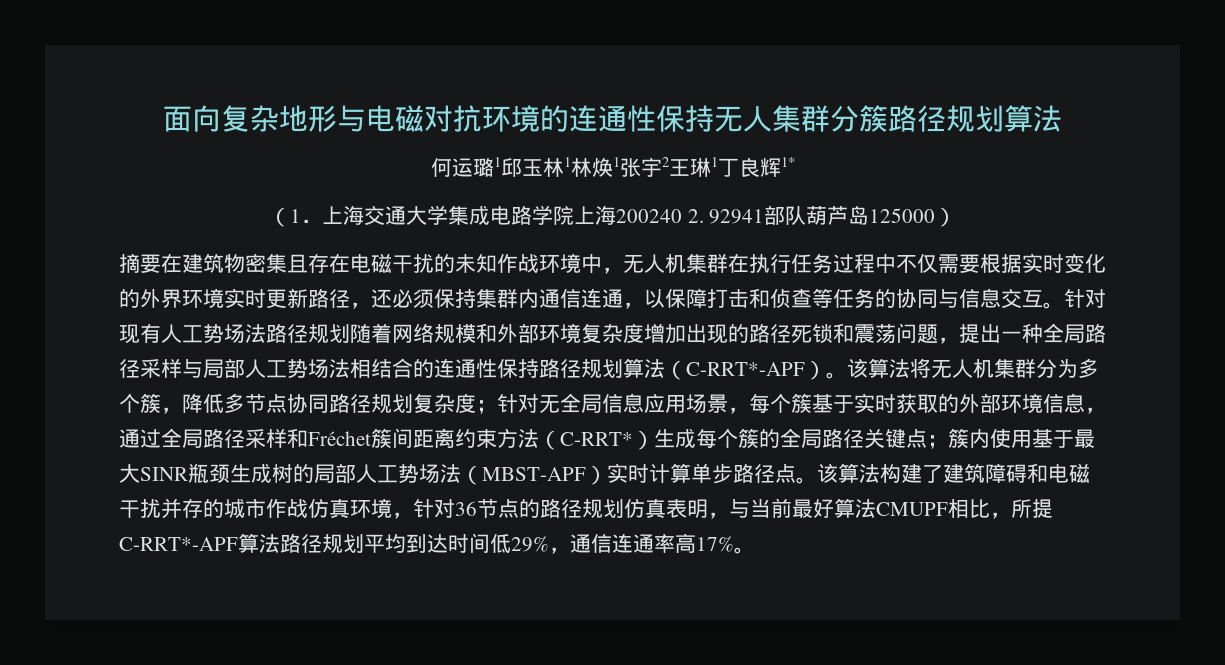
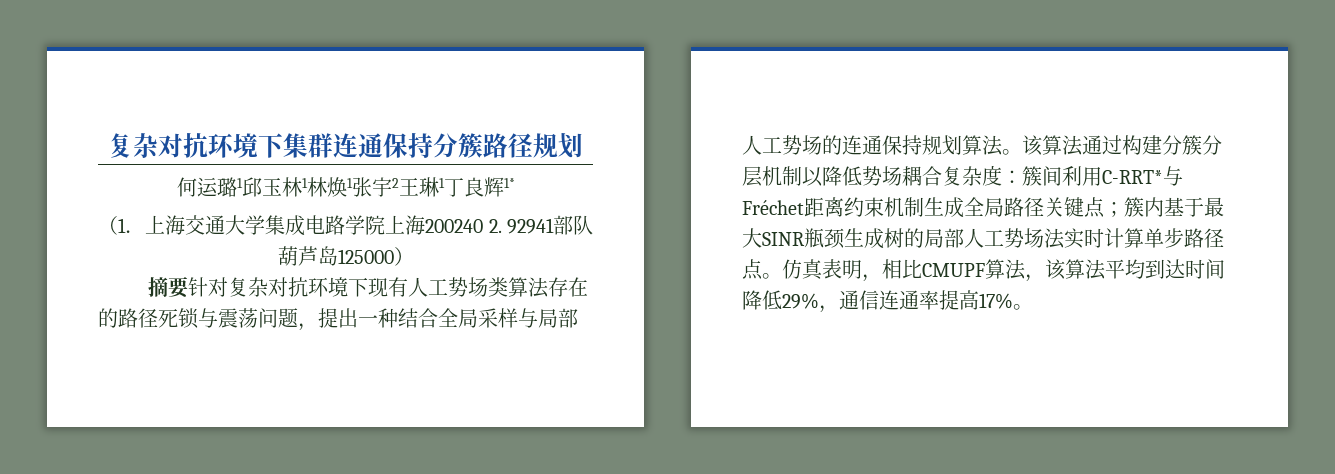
- 面向复杂地形与电磁对抗环境的连通性保持无人集群分簇路径规划算法
+ 复杂对抗环境下集群连通保持分簇路径规划
- 摘要在建筑物密集且存在电磁干扰的未知作战环境中，无人机集群在执行任务过程中不仅需要根据实时变化的外界环境实时更新路径，还必须保持集群内通信连通，以保障打击和侦查等任务的协同与信息交互。针对现有人工势场法路径规划随着网络规模和外部环境复杂度增加出现的路径死锁和震荡问题，提出一种全局路径采样与局部人工势场法相结合的连通性保持路径规划算法（C-RRT*-APF）。该算法将无人机集群分为多个簇，降低多节点协同路径规划复杂度；针对无全局信息应用场景，每个簇基于实时获取的外部环境信息，通过全局路径采样和Fréchet簇间距离约束方法（C-RRT*）生成每个簇的全局路径关键点；簇内使用基于最大SINR瓶颈生成树的局部人工势场法（MBST-APF）实时计算单步路径点。
+ 摘要针对复杂对抗环境下现有人工势场类算法存在的路径死锁与震荡问题，提出一种结合全局采样与局部人工势场的连通保持规划算法。该算法通过构建分簇分层机制以降低势场耦合复杂度：簇间利用C-RRT*与Fréchet距离约束机制生成全局路径关键点；簇内基于最大SINR瓶颈生成树的局部人工势场法实时计算单步路径点。
- 该算法构建了建筑障碍和电磁干扰并存的城市作战仿真环境，针对36节点的路径规划仿真表明，与当前最好算法CMUPF相比，所提C-RRT*-APF算法路径规划平均到达时间低29%，通信连通率高17%。
+ 仿真表明，相比CMUPF算法，该算法平均到达时间降低29%，通信连通率提高17%。

